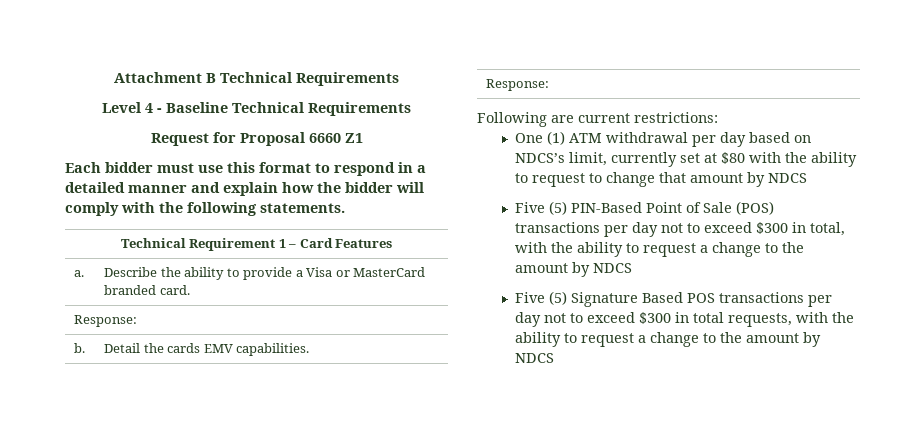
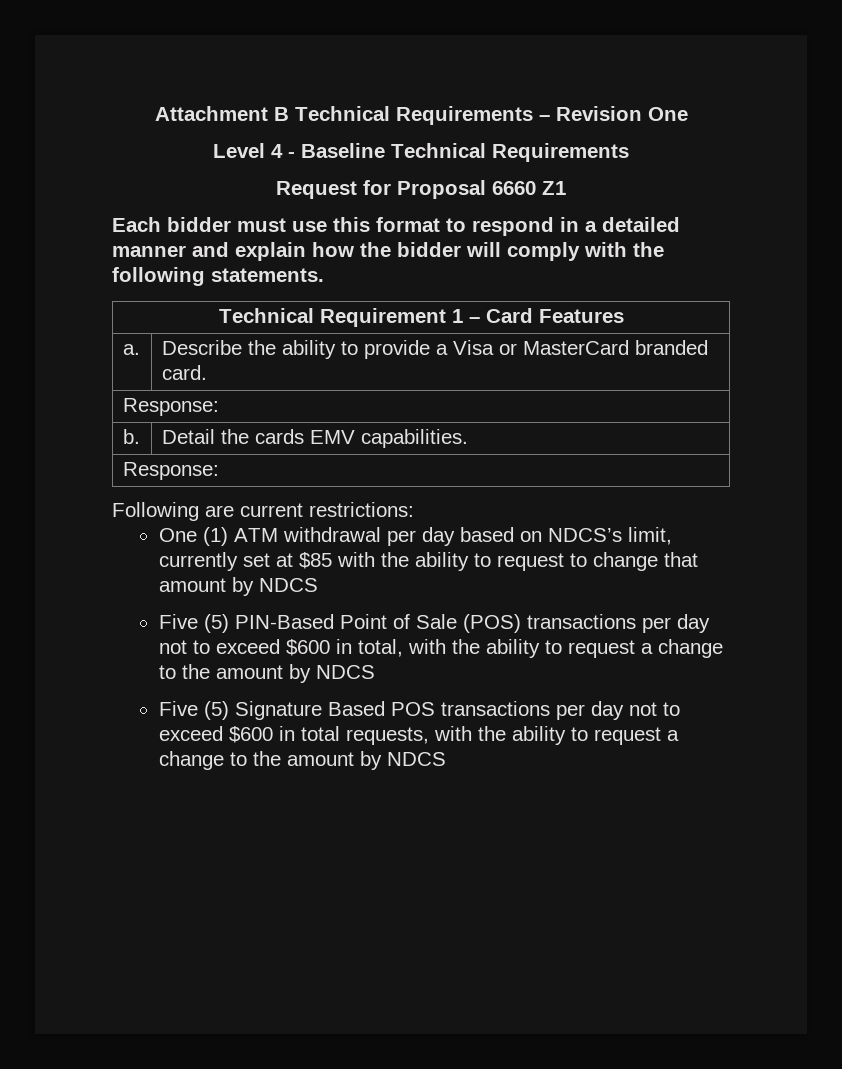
- Attachment B Technical Requirements
+ Attachment B Technical Requirements – Revision One
- One (1) ATM withdrawal per day based on NDCS’s limit, currently set at $80 with the ability to request to change that amount by NDCS
+ One (1) ATM withdrawal per day based on NDCS’s limit, currently set at $85 with the ability to request to change that amount by NDCS
- Five (5) PIN-Based Point of Sale (POS) transactions per day not to exceed $300 in total, with the ability to request a change to the amount by NDCS
+ Five (5) PIN-Based Point of Sale (POS) transactions per day not to exceed $600 in total, with the ability to request a change to the amount by NDCS
- Five (5) Signature Based POS transactions per day not to exceed $300 in total requests, with the ability to request a change to the amount by NDCS
+ Five (5) Signature Based POS transactions per day not to exceed $600 in total requests, with the ability to request a change to the amount by NDCS

